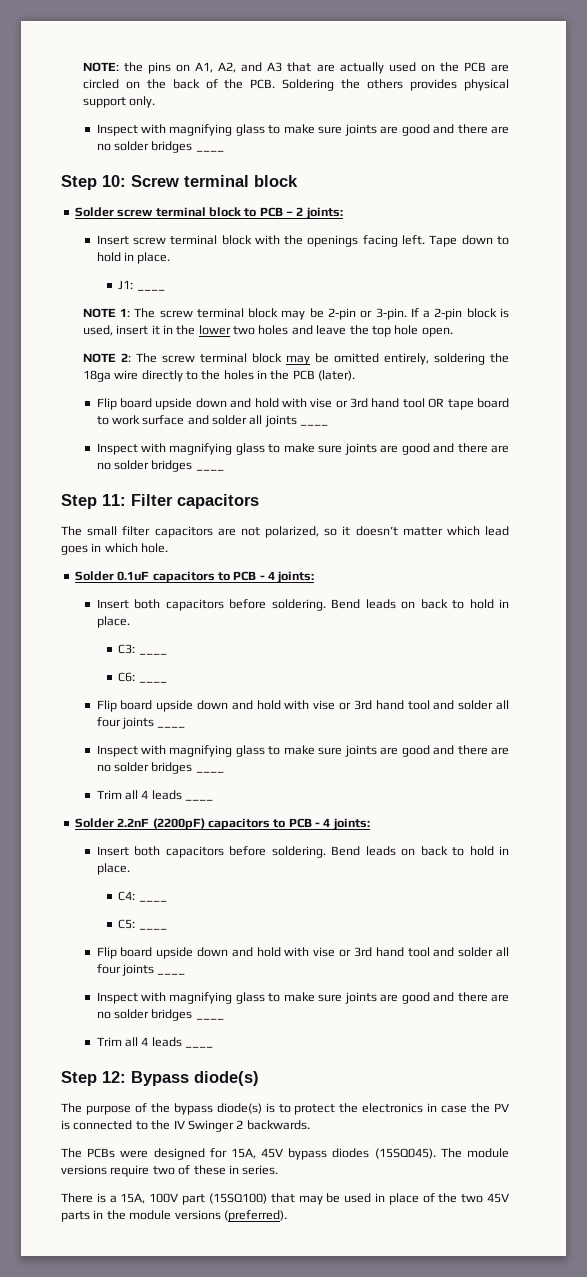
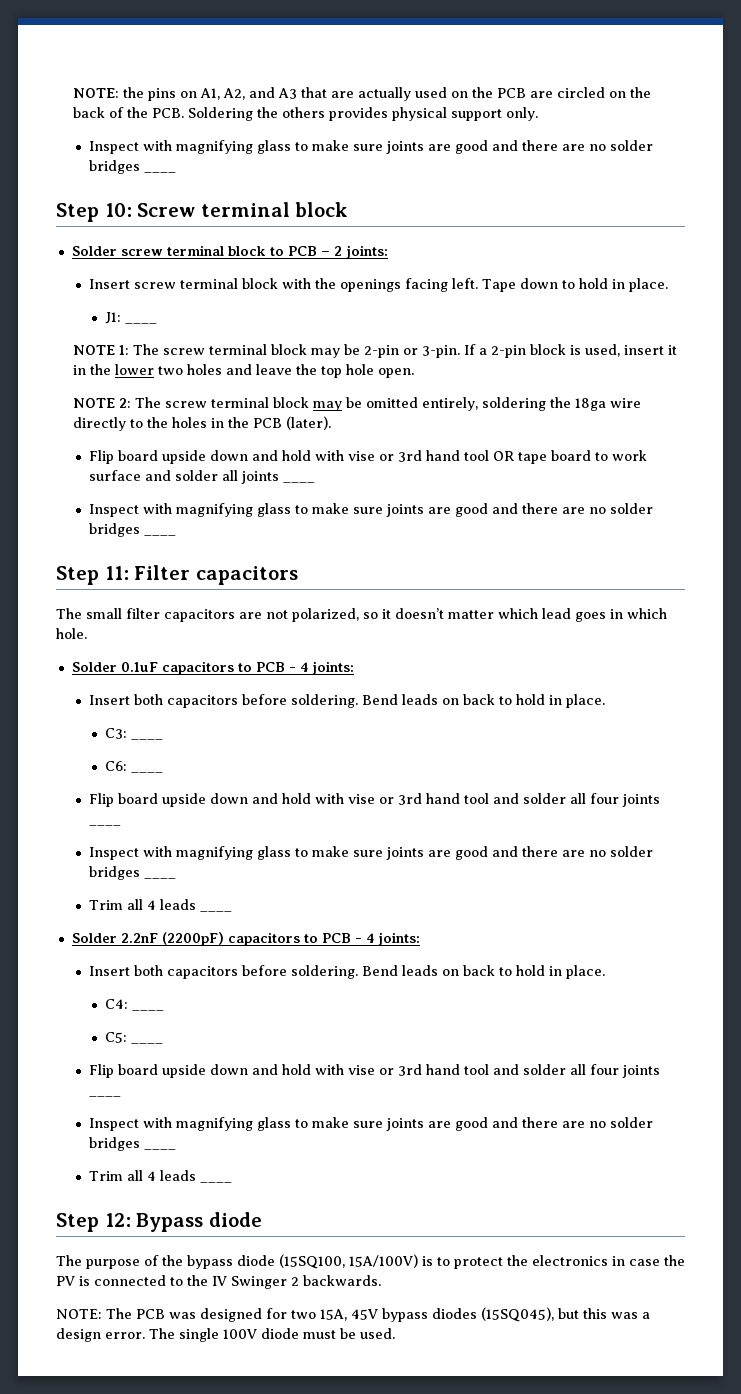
- Step 12: Bypass diode(s)
+ Step 12: Bypass diode
- The purpose of the bypass diode(s) is to protect the electronics in case the PV is connected to the IV Swinger 2 backwards.
+ The purpose of the bypass diode (15SQ100, 15A/100V) is to protect the electronics in case the PV is connected to the IV Swinger 2 backwards.
- The PCBs were designed for 15A, 45V bypass diodes (15SQ045). The module versions require two of these in series.
- There is a 15A, 100V part (15SQ100) that may be used in place of the two 45V parts in the module versions (preferred).
+ NOTE: The PCB was designed for two 15A, 45V bypass diodes (15SQ045), but this was a design error. The single 100V diode must be used.

